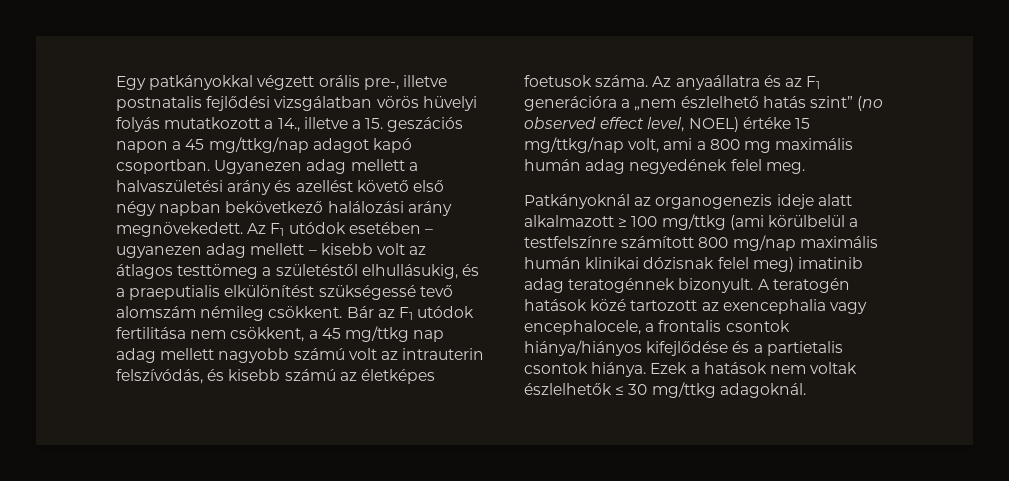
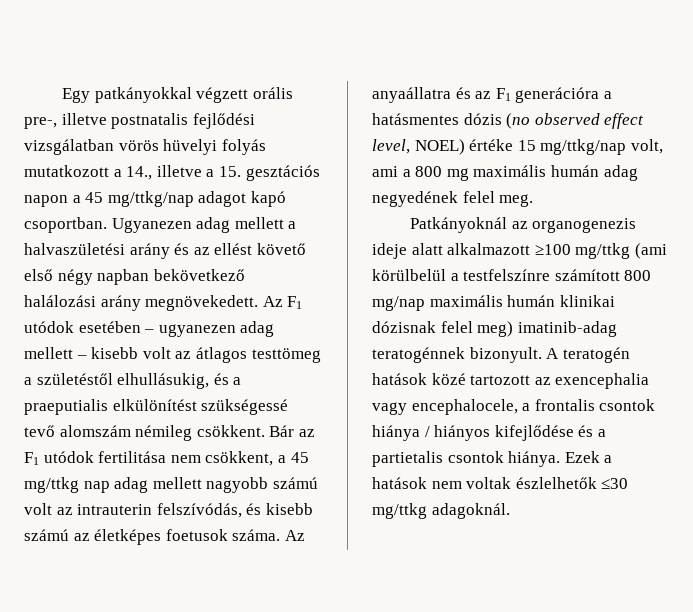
- Egy patkányokkal végzett orális pre-, illetve postnatalis fejlődési vizsgálatban vörös hüvelyi folyás mutatkozott a 14., illetve a 15. geszációs napon a 45 mg/ttkg/nap adagot kapó csoportban.
+ Egy patkányokkal végzett orális pre-, illetve postnatalis fejlődési vizsgálatban vörös hüvelyi folyás mutatkozott a 14., illetve a 15. gesztációs napon a 45 mg/ttkg/nap adagot kapó csoportban.
- Ugyanezen adag mellett a halvaszületési arány és azellést követő első négy napban bekövetkező halálozási arány megnövekedett.
+ Ugyanezen adag mellett a halvaszületési arány és az ellést követő első négy napban bekövetkező halálozási arány megnövekedett.
- Az anyaállatra és az F1 generációra a „nem észlelhető hatás szint” (no observed effect level, NOEL) értéke 15 mg/ttkg/nap volt, ami a 800 mg maximális humán adag negyedének felel meg.
+ Az anyaállatra és az F1 generációra a hatásmentes dózis (no observed effect level, NOEL) értéke 15 mg/ttkg/nap volt, ami a 800 mg maximális humán adag negyedének felel meg.
- Patkányoknál az organogenezis ideje alatt alkalmazott ≥ 100 mg/ttkg (ami körülbelül a testfelszínre számított 800 mg/nap maximális humán klinikai dózisnak felel meg) imatinib adag teratogénnek bizonyult.
+ Patkányoknál az organogenezis ideje alatt alkalmazott ≥100 mg/ttkg (ami körülbelül a testfelszínre számított 800 mg/nap maximális humán klinikai dózisnak felel meg) imatinib-adag teratogénnek bizonyult.
- A teratogén hatások közé tartozott az exencephalia vagy encephalocele, a frontalis csontok hiánya/hiányos kifejlődése és a partietalis csontok hiánya.
+ A teratogén hatások közé tartozott az exencephalia vagy encephalocele, a frontalis csontok hiánya / hiányos kifejlődése és a partietalis csontok hiánya.
- Ezek a hatások nem voltak észlelhetők ≤ 30 mg/ttkg adagoknál.
+ Ezek a hatások nem voltak észlelhetők ≤30 mg/ttkg adagoknál.

